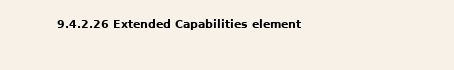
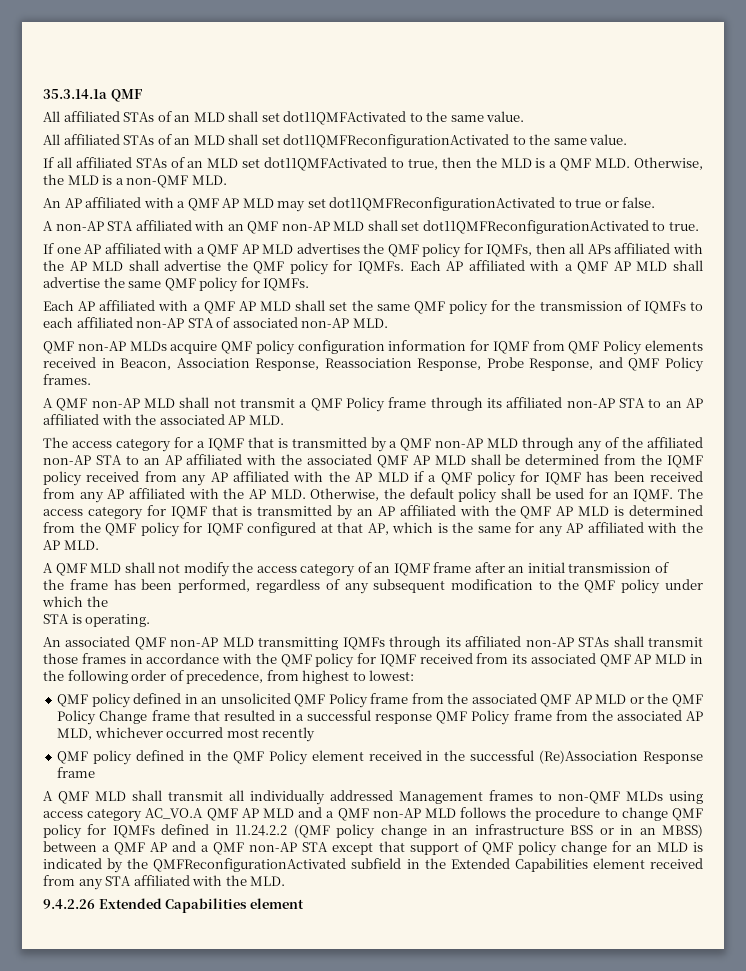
+ 35.3.14.1a QMF
+ All affiliated STAs of an MLD shall set dot11QMFActivated to the same value.
+ All affiliated STAs of an MLD shall set dot11QMFReconfigurationActivated to the same value.
+ If all affiliated STAs of an MLD set dot11QMFActivated to true, then the MLD is a QMF MLD. Otherwise, the MLD is a non-QMF MLD.
+ An AP affiliated with a QMF AP MLD may set dot11QMFReconfigurationActivated to true or false.
+ A non-AP STA affiliated with an QMF non-AP MLD shall set dot11QMFReconfigurationActivated to true.
+ If one AP affiliated with a QMF AP MLD advertises the QMF policy for IQMFs, then all APs affiliated with the AP MLD shall advertise the QMF policy for IQMFs. Each AP affiliated with a QMF AP MLD shall advertise the same QMF policy for IQMFs.
+ Each AP affiliated with a QMF AP MLD shall set the same QMF policy for the transmission of IQMFs to each affiliated non-AP STA of associated non-AP MLD.
+ QMF non-AP MLDs acquire QMF policy configuration information for IQMF from QMF Policy elements received in Beacon, Association Response, Reassociation Response, Probe Response, and QMF Policy frames.
+ A QMF non-AP MLD shall not transmit a QMF Policy frame through its affiliated non-AP STA to an AP affiliated with the associated AP MLD.
+ The access category for a IQMF that is transmitted by a QMF non-AP MLD through any of the affiliated non-AP STA to an AP affiliated with the associated QMF AP MLD shall be determined from the IQMF policy received from any AP affiliated with the AP MLD if a QMF policy for IQMF has been received from any AP affiliated with the AP MLD. Otherwise, the default policy shall be used for an IQMF. The access category for IQMF that is transmitted by an AP affiliated with the QMF AP MLD is determined from the QMF policy for IQMF configured at that AP, which is the same for any AP affiliated with the AP MLD.
+ A QMF MLD shall not modify the access category of an IQMF frame after an initial transmission of
+ the frame has been performed, regardless of any subsequent modification to the QMF policy under which the
+ STA is operating.
+ An associated QMF non-AP MLD transmitting IQMFs through its affiliated non-AP STAs shall transmit those frames in accordance with the QMF policy for IQMF received from its associated QMF AP MLD in the following order of precedence, from highest to lowest:
+ QMF policy defined in an unsolicited QMF Policy frame from the associated QMF AP MLD or the QMF Policy Change frame that resulted in a successful response QMF Policy frame from the associated AP MLD, whichever occurred most recently
+ QMF policy defined in the QMF Policy element received in the successful (Re)Association Response frame
+ A QMF MLD shall transmit all individually addressed Management frames to non-QMF MLDs using access category AC_VO.A QMF AP MLD and a QMF non-AP MLD follows the procedure to change QMF policy for IQMFs defined in 11.24.2.2 (QMF policy change in an infrastructure BSS or in an MBSS) between a QMF AP and a QMF non-AP STA except that support of QMF policy change for an MLD is indicated by the QMFReconfigurationActivated subfield in the Extended Capabilities element received from any STA affiliated with the MLD.

